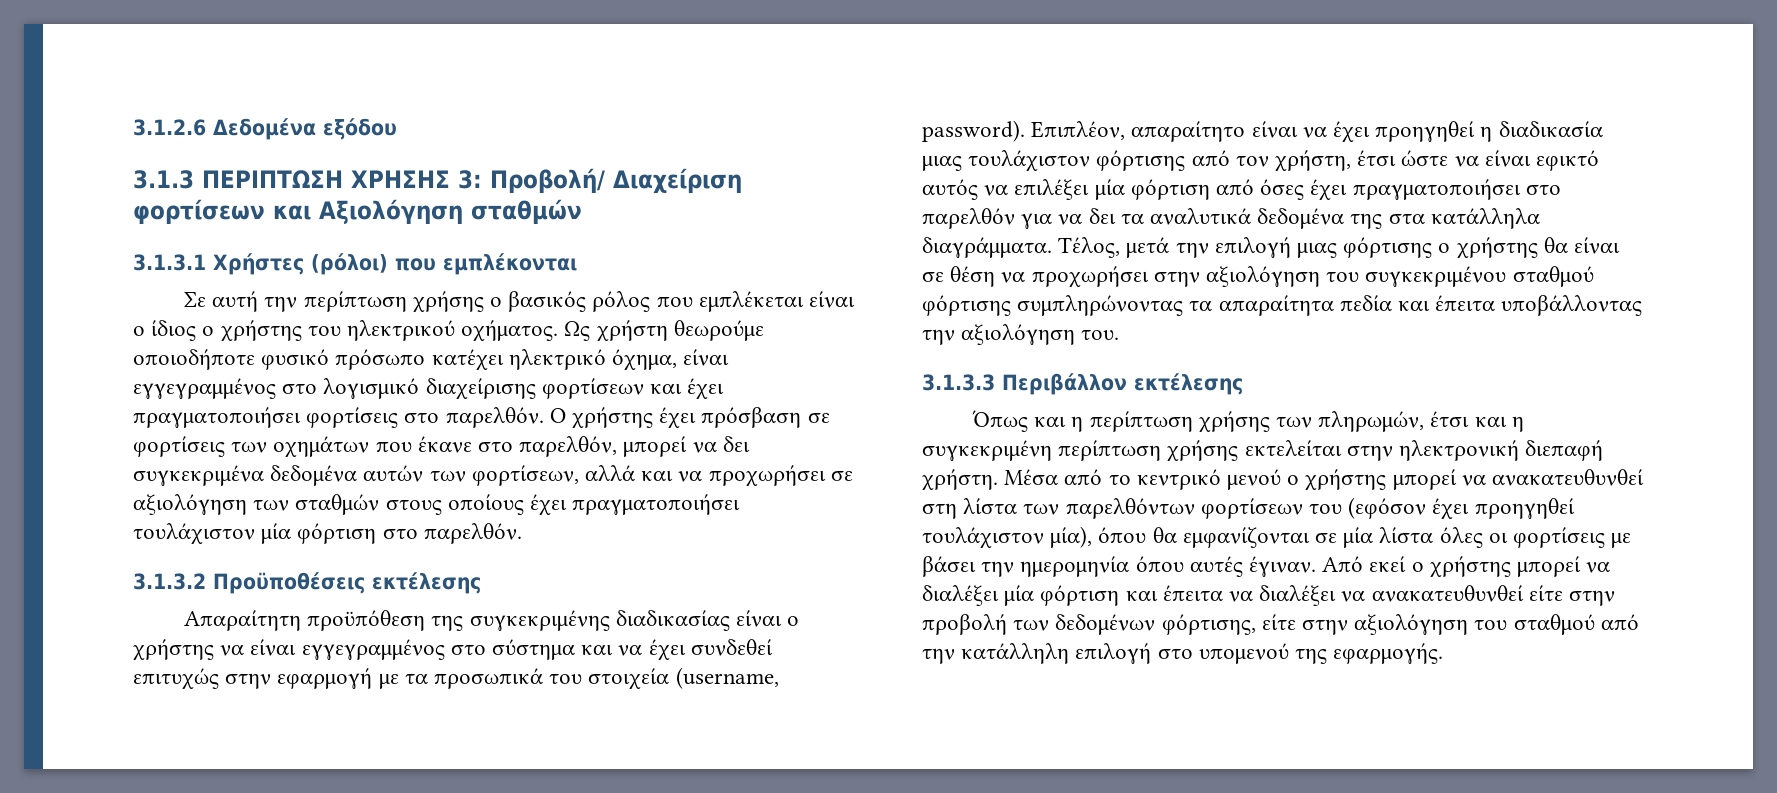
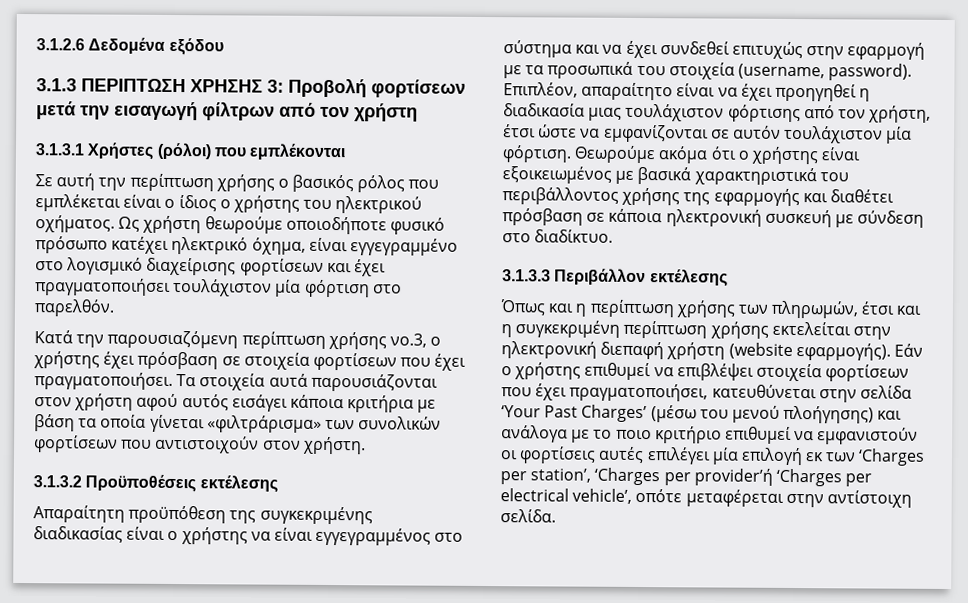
- 3.1.3 ΠΕΡΙΠΤΩΣΗ ΧΡΗΣΗΣ 3: Προβολή/ Διαχείριση φορτίσεων και Αξιολόγηση σταθμών
+ 3.1.3 ΠΕΡΙΠΤΩΣΗ ΧΡΗΣΗΣ 3: Προβολή φορτίσεων μετά την εισαγωγή φίλτρων από τον χρήστη
- Ως χρήστη θεωρούμε οποιοδήποτε φυσικό πρόσωπο κατέχει ηλεκτρικό όχημα, είναι εγγεγραμμένος στο λογισμικό διαχείρισης φορτίσεων και έχει πραγματοποιήσει φορτίσεις στο παρελθόν. Ο χρήστης έχει πρόσβαση σε φορτίσεις των οχημάτων που έκανε στο παρελθόν, μπορεί να δει συγκεκριμένα δεδομένα αυτών των φορτίσεων, αλλά και να προχωρήσει σε αξιολόγηση των σταθμών στους οποίους έχει πραγματοποιήσει τουλάχιστον μία φόρτιση στο παρελθόν.
+ Ως χρήστη θεωρούμε οποιοδήποτε φυσικό πρόσωπο κατέχει ηλεκτρικό όχημα, είναι εγγεγραμμένο στο λογισμικό διαχείρισης φορτίσεων και έχει πραγματοποιήσει τουλάχιστον μία φόρτιση στο παρελθόν.
+ Κατά την παρουσιαζόμενη περίπτωση χρήσης νο.3, ο χρήστης έχει πρόσβαση σε στοιχεία φορτίσεων που έχει πραγματοποιήσει. Τα στοιχεία αυτά παρουσιάζονται στον χρήστη αφού αυτός εισάγει κάποια κριτήρια με βάση τα οποία γίνεται «φιλτράρισμα» των συνολικών φορτίσεων που αντιστοιχούν στον χρήστη.
- Επιπλέον, απαραίτητο είναι να έχει προηγηθεί η διαδικασία μιας τουλάχιστον φόρτισης από τον χρήστη, έτσι ώστε να είναι εφικτό αυτός να επιλέξει μία φόρτιση από όσες έχει πραγματοποιήσει στο παρελθόν για να δει τα αναλυτικά δεδομένα της στα κατάλληλα διαγράμματα. Τέλος, μετά την επιλογή μιας φόρτισης ο χρήστης θα είναι σε θέση να προχωρήσει στην αξιολόγηση του συγκεκριμένου σταθμού φόρτισης συμπληρώνοντας τα απαραίτητα πεδία και έπειτα υποβάλλοντας την αξιολόγηση του.
+ Επιπλέον, απαραίτητο είναι να έχει προηγηθεί η διαδικασία μιας τουλάχιστον φόρτισης από τον χρήστη, έτσι ώστε να εμφανίζονται σε αυτόν τουλάχιστον μία φόρτιση. Θεωρούμε ακόμα ότι ο χρήστης είναι εξοικειωμένος με βασικά χαρακτηριστικά του περιβάλλοντος χρήσης της εφαρμογής και διαθέτει πρόσβαση σε κάποια ηλεκτρονική συσκευή με σύνδεση στο διαδίκτυο.
- Όπως και η περίπτωση χρήσης των πληρωμών, έτσι και η συγκεκριμένη περίπτωση χρήσης εκτελείται στην ηλεκτρονική διεπαφή χρήστη. Μέσα από το κεντρικό μενού ο χρήστης μπορεί να ανακατευθυνθεί στη λίστα των παρελθόντων φορτίσεων του (εφόσον έχει προηγηθεί τουλάχιστον μία), όπου θα εμφανίζονται σε μία λίστα όλες οι φορτίσεις με βάσει την ημερομηνία όπου αυτές έγιναν. Από εκεί ο χρήστης μπορεί να διαλέξει μία φόρτιση και έπειτα να διαλέξει να ανακατευθυνθεί είτε στην προβολή των δεδομένων φόρτισης, είτε στην αξιολόγηση του σταθμού από την κατάλληλη επιλογή στο υπομενού της εφαρμογής.
+ Όπως και η περίπτωση χρήσης των πληρωμών, έτσι και η συγκεκριμένη περίπτωση χρήσης εκτελείται στην ηλεκτρονική διεπαφή χρήστη (website εφαρμογής). Εάν ο χρήστης επιθυμεί να επιβλέψει στοιχεία φορτίσεων που έχει πραγματοποιήσει, κατευθύνεται στην σελίδα ‘Your Past Charges’ (μέσω του μενού πλοήγησης) και ανάλογα με το ποιο κριτήριο επιθυμεί να εμφανιστούν οι φορτίσεις αυτές επιλέγει μία επιλογή εκ των ‘Charges per station’, ‘Charges per provider’ή ‘Charges per electrical vehicle’, οπότε μεταφέρεται στην αντίστοιχη σελίδα.

